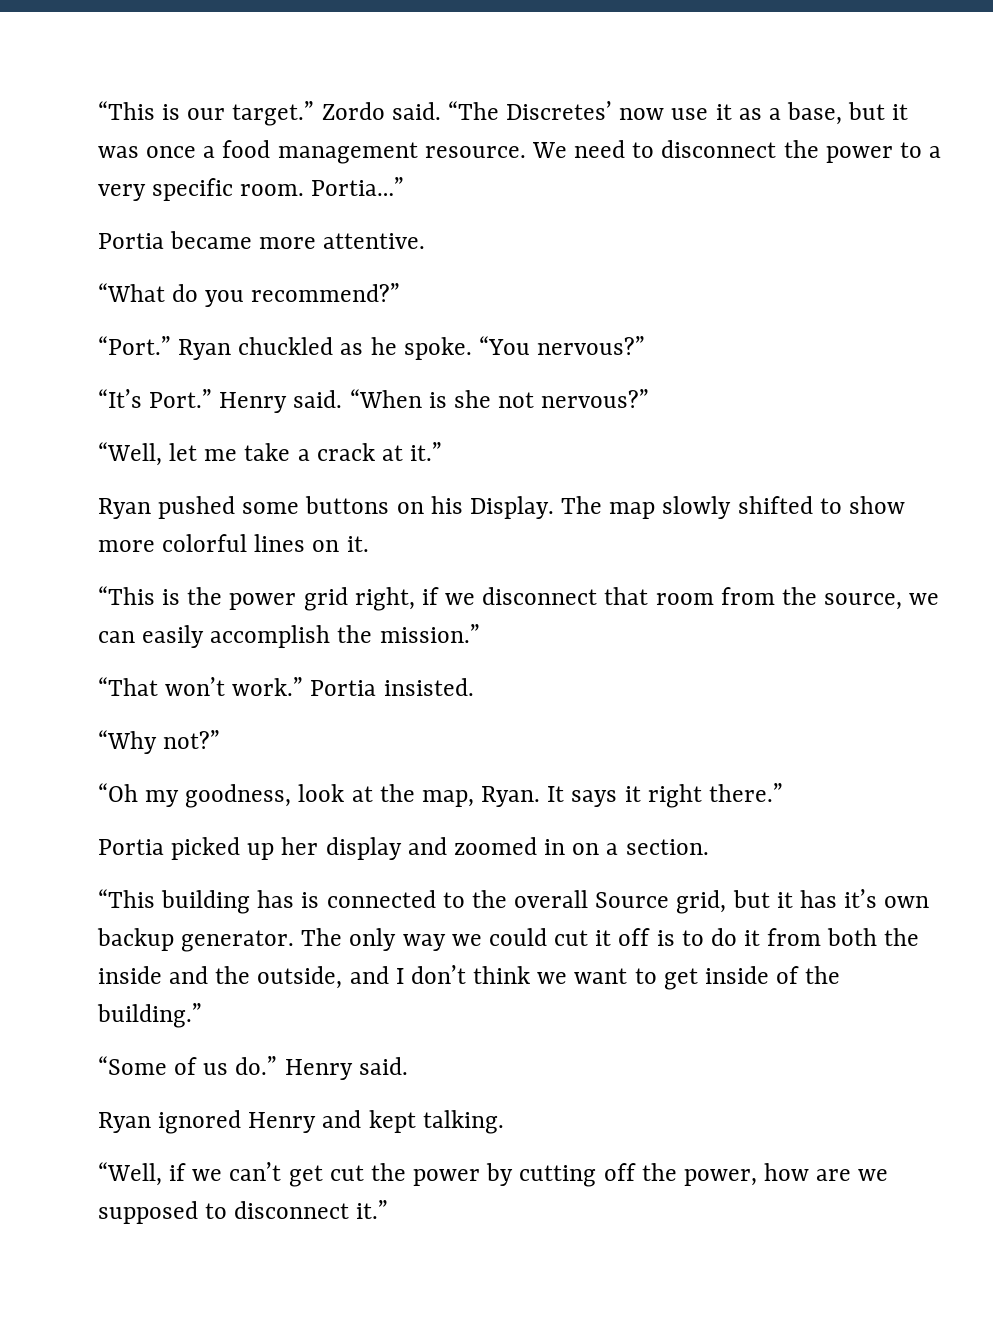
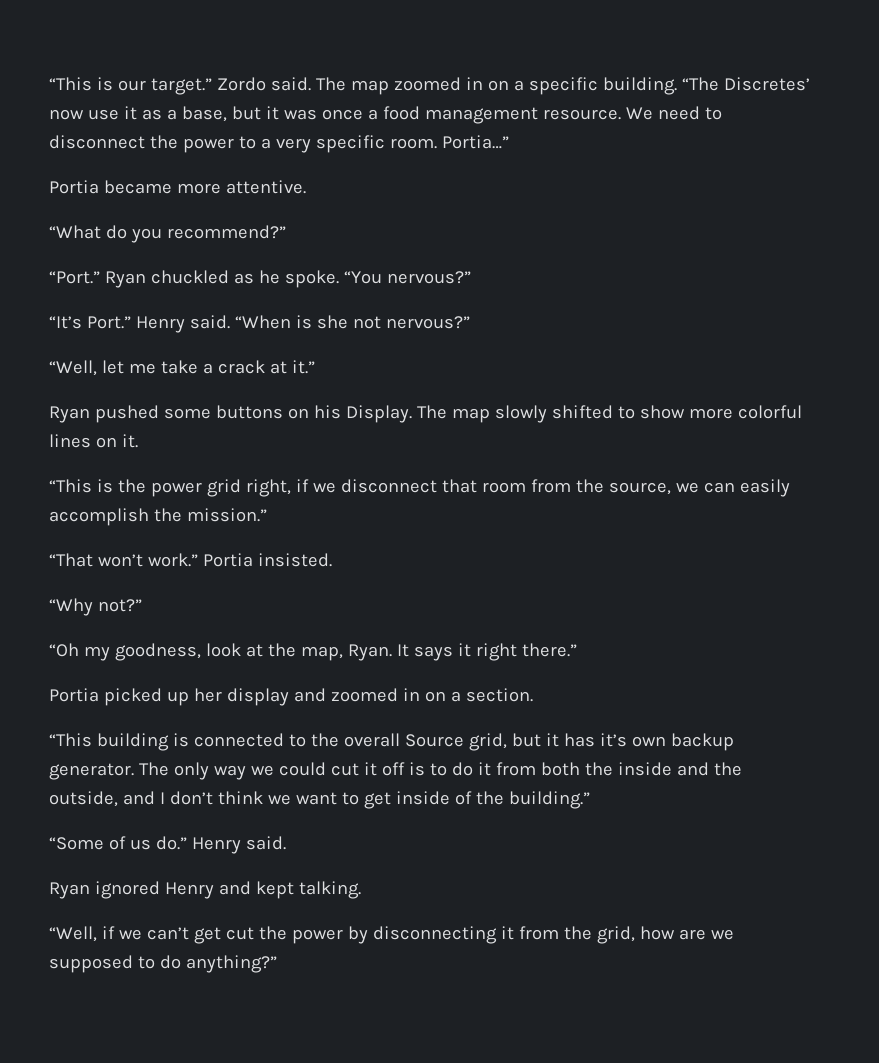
+ The map zoomed in on a specific building.
- “This building has is connected to the overall Source grid, but it has it’s own backup generator.
+ “This building is connected to the overall Source grid, but it has it’s own backup generator.
- “Well, if we can’t get cut the power by cutting off the power, how are we supposed to disconnect it.”
+ “Well, if we can’t get cut the power by disconnecting it from the grid, how are we supposed to do anything?”

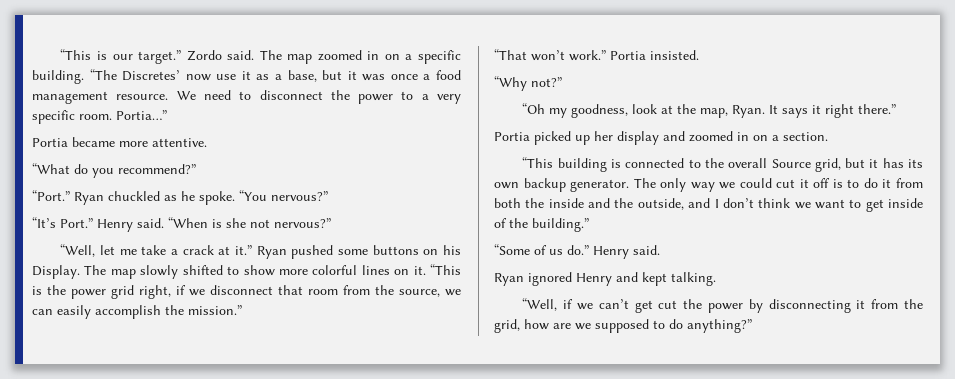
- “Well, let me take a crack at it.”
- Ryan pushed some buttons on his Display.
+ “Well, let me take a crack at it.” Ryan pushed some buttons on his Display.
- The map slowly shifted to show more colorful lines on it.
- “This is the power grid right, if we disconnect that room from the source, we can easily accomplish the mission.”
+ The map slowly shifted to show more colorful lines on it. “This is the power grid right, if we disconnect that room from the source, we can easily accomplish the mission.”
- “This building is connected to the overall Source grid, but it has it’s own backup generator.
+ “This building is connected to the overall Source grid, but it has its own backup generator.

